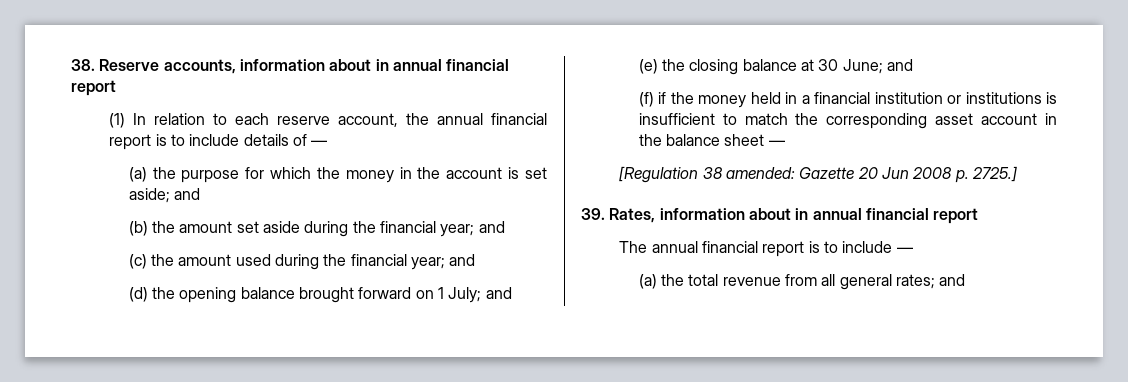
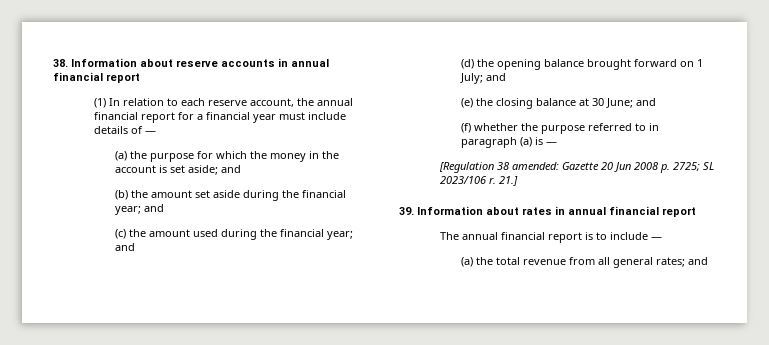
- 38. Reserve accounts, information about in annual financial report
+ 38. Information about reserve accounts in annual financial report
- (1) In relation to each reserve account, the annual financial report is to include details of —
+ (1) In relation to each reserve account, the annual financial report for a financial year must include details of —
- (f) if the money held in a financial institution or institutions is insufficient to match the corresponding asset account in the balance sheet —
+ (f) whether the purpose referred to in paragraph (a) is —
- [Regulation 38 amended: Gazette 20 Jun 2008 p. 2725.]
- 39. Rates, information about in annual financial report
+ [Regulation 38 amended: Gazette 20 Jun 2008 p. 2725; SL 2023/106 r. 21.]
+ 39. Information about rates in annual financial report

